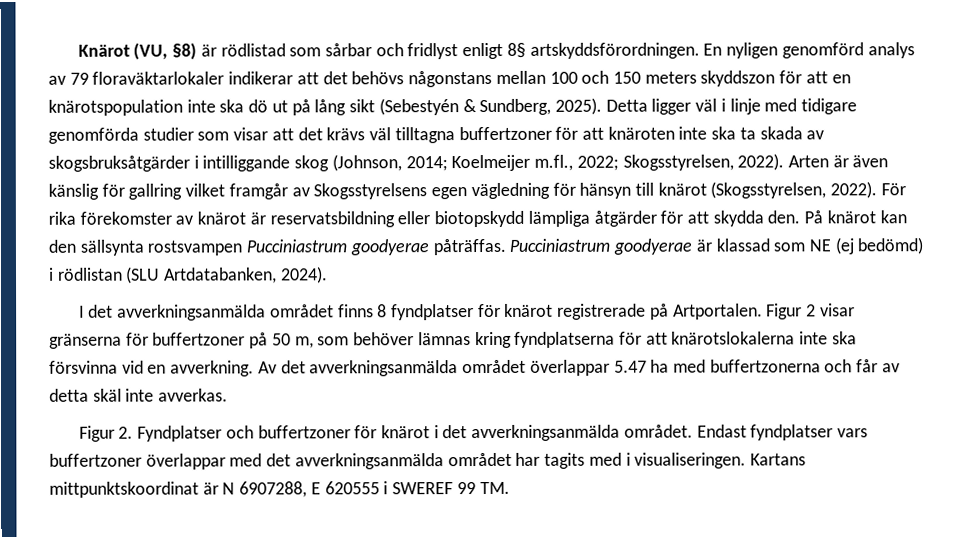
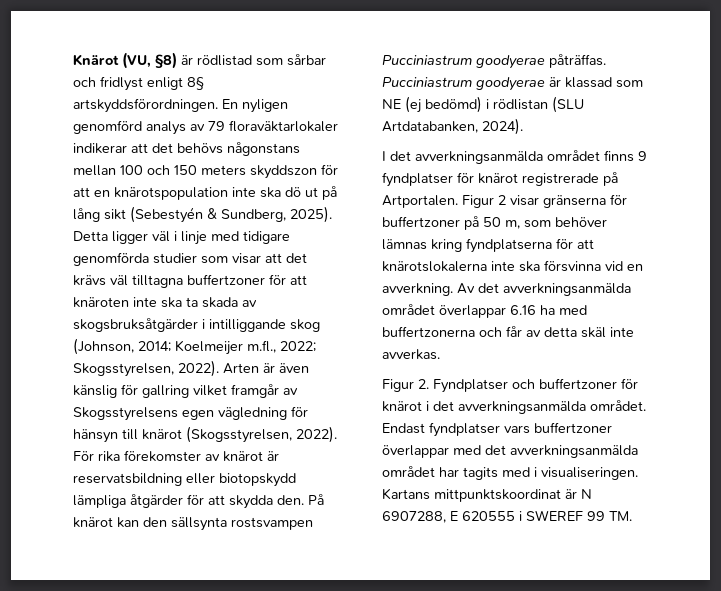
- I det avverkningsanmälda området finns 8 fyndplatser för knärot registrerade på Artportalen.
+ I det avverkningsanmälda området finns 9 fyndplatser för knärot registrerade på Artportalen.
- Av det avverkningsanmälda området överlappar 5.47 ha med buffertzonerna och får av detta skäl inte avverkas.
+ Av det avverkningsanmälda området överlappar 6.16 ha med buffertzonerna och får av detta skäl inte avverkas.

